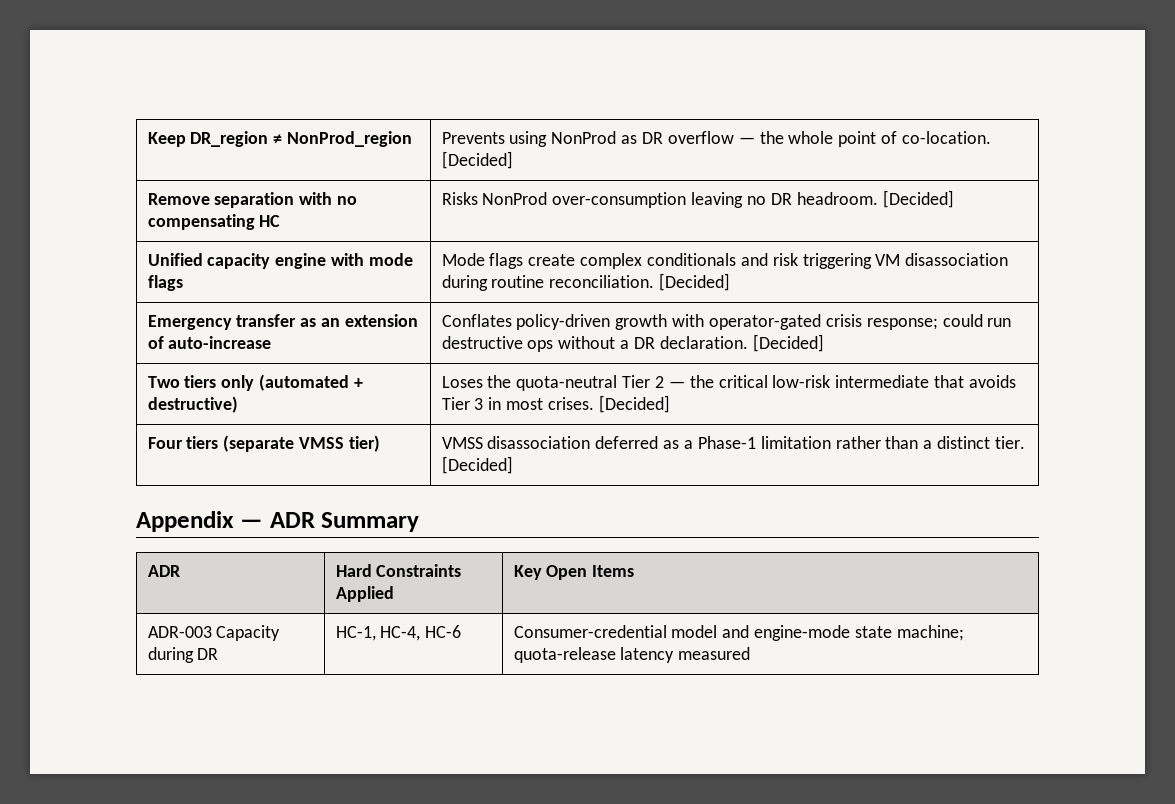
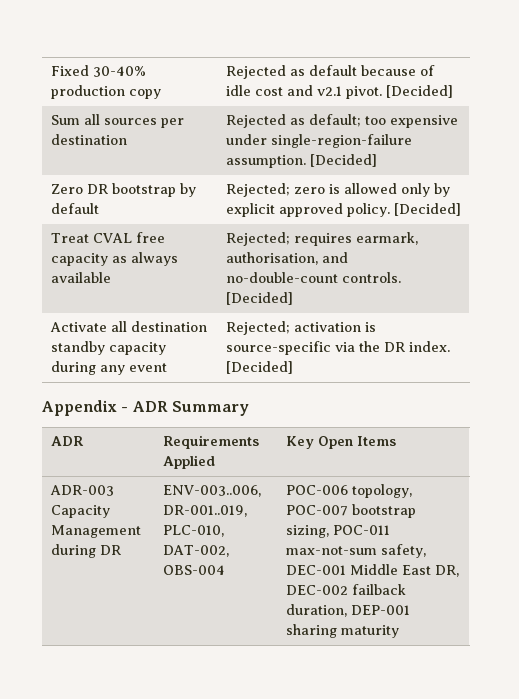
- Keep DR_region ≠ NonProd_region | Prevents using NonProd as DR overflow — the whole point of co-location. [Decided]
- Remove separation with no compensating HC | Risks NonProd over-consumption leaving no DR headroom. [Decided]
- Unified capacity engine with mode flags | Mode flags create complex conditionals and risk triggering VM disassociation during routine reconciliation. [Decided]
- Emergency transfer as an extension of auto-increase | Conflates policy-driven growth with operator-gated crisis response; could run destructive ops without a DR declaration. [Decided]
- Two tiers only (automated + destructive) | Loses the quota-neutral Tier 2 — the critical low-risk intermediate that avoids Tier 3 in most crises. [Decided]
- Four tiers (separate VMSS tier) | VMSS disassociation deferred as a Phase-1 limitation rather than a distinct tier. [Decided]
+ Fixed 30-40% production copy | Rejected as default because of idle cost and v2.1 pivot. [Decided]
+ Sum all sources per destination | Rejected as default; too expensive under single-region-failure assumption. [Decided]
+ Zero DR bootstrap by default | Rejected; zero is allowed only by explicit approved policy. [Decided]
+ Treat CVAL free capacity as always available | Rejected; requires earmark, authorisation, and no-double-count controls. [Decided]
+ Activate all destination standby capacity during any event | Rejected; activation is source-specific via the DR index. [Decided]
- Appendix — ADR Summary
+ Appendix - ADR Summary
- ADR | Hard Constraints Applied | Key Open Items
+ ADR | Requirements Applied | Key Open Items
- ADR-003 Capacity during DR | HC-1, HC-4, HC-6 | Consumer-credential model and engine-mode state machine; quota-release latency measured
+ ADR-003 Capacity Management during DR | ENV-003..006, DR-001..019, PLC-010, DAT-002, OBS-004 | POC-006 topology, POC-007 bootstrap sizing, POC-011 max-not-sum safety, DEC-001 Middle East DR, DEC-002 failback duration, DEP-001 sharing maturity

